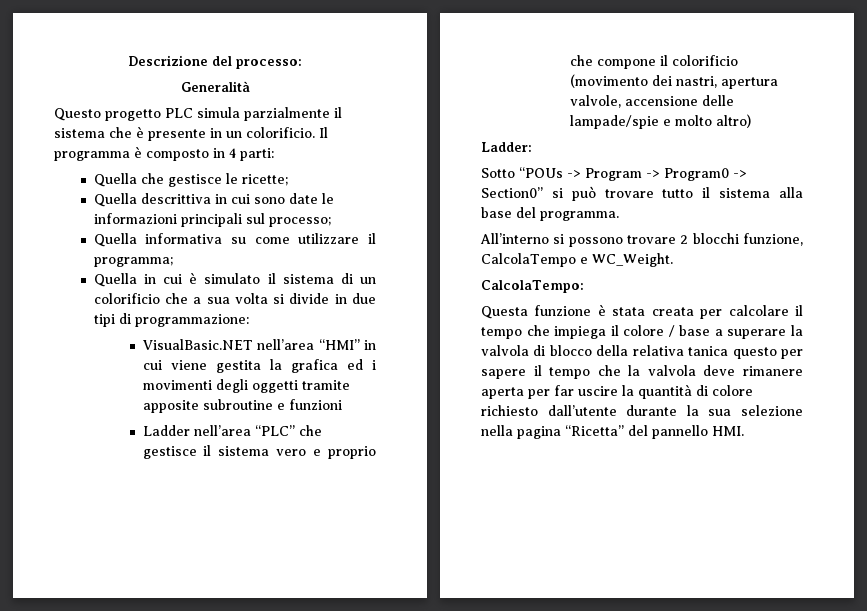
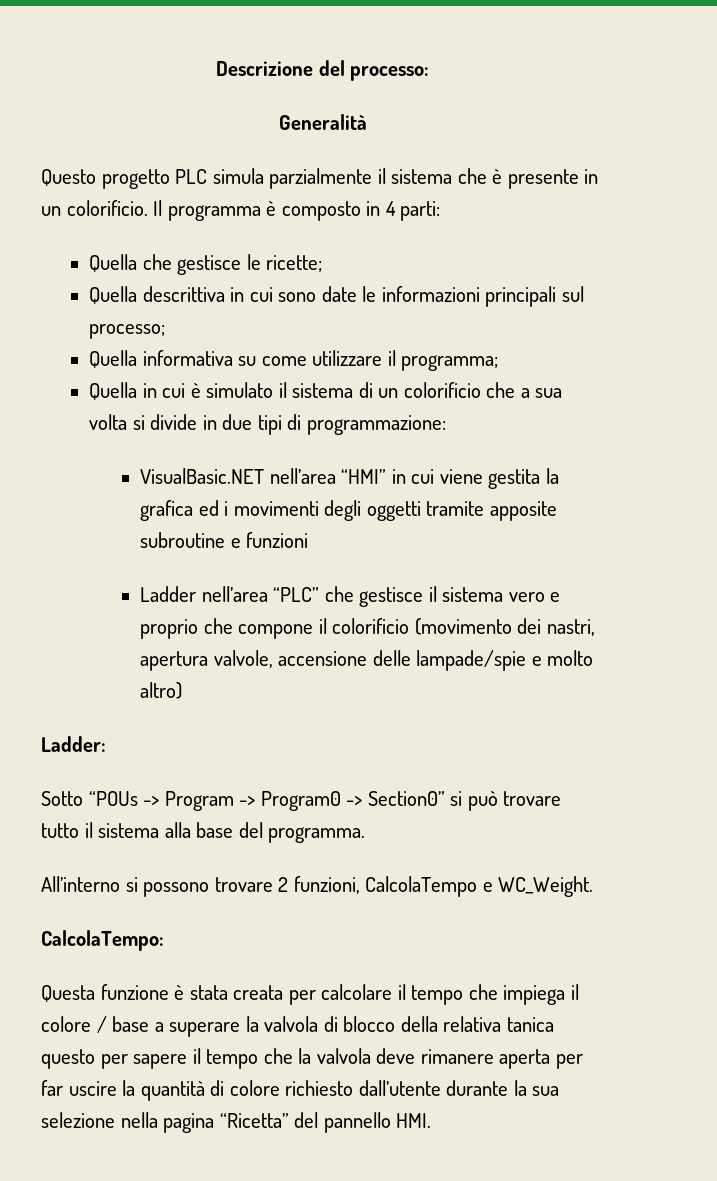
- All’interno si possono trovare 2 blocchi funzione, CalcolaTempo e WC_Weight.
+ All’interno si possono trovare 2 funzioni, CalcolaTempo e WC_Weight.

